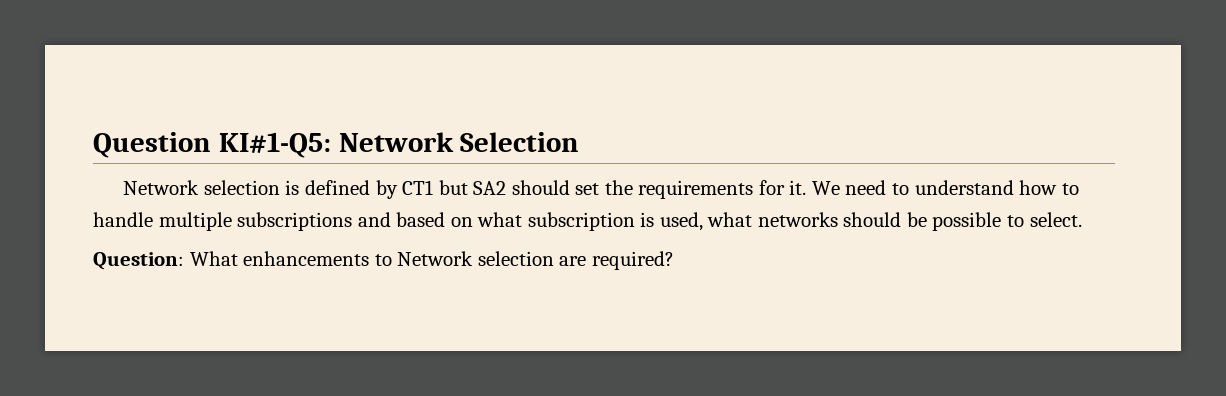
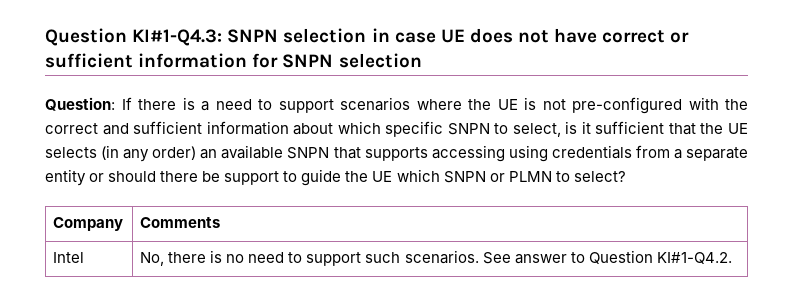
- Question KI#1-Q5: Network Selection
- Network selection is defined by CT1 but SA2 should set the requirements for it. We need to understand how to handle multiple subscriptions and based on what subscription is used, what networks should be possible to select.
- Question: What enhancements to Network selection are required?
+ Question KI#1-Q4.3: SNPN selection in case UE does not have correct or sufficient information for SNPN selection
+ Question: If there is a need to support scenarios where the UE is not pre-configured with the correct and sufficient information about which specific SNPN to select, is it sufficient that the UE selects (in any order) an available SNPN that supports accessing using credentials from a separate entity or should there be support to guide the UE which SNPN or PLMN to select?
+ Company | Comments
+ Intel | No, there is no need to support such scenarios. See answer to Question KI#1-Q4.2.

